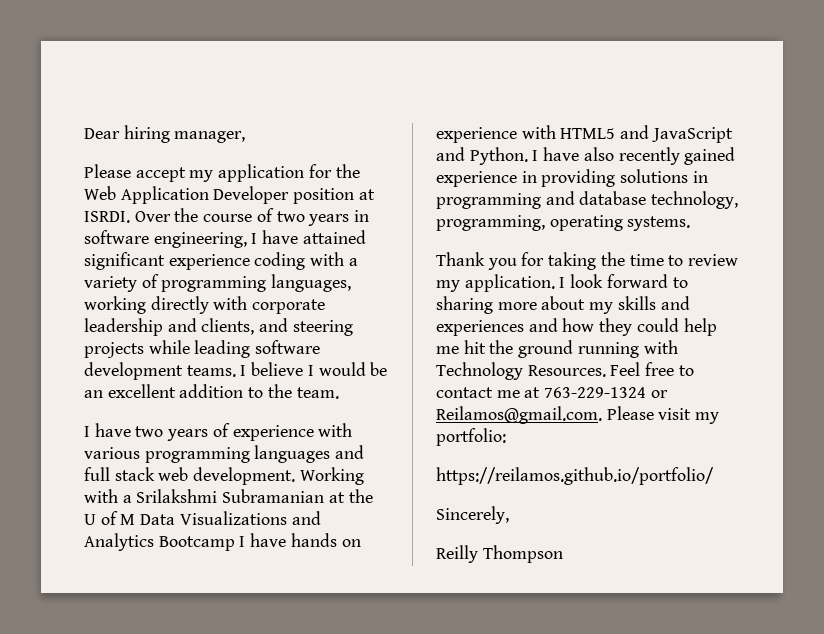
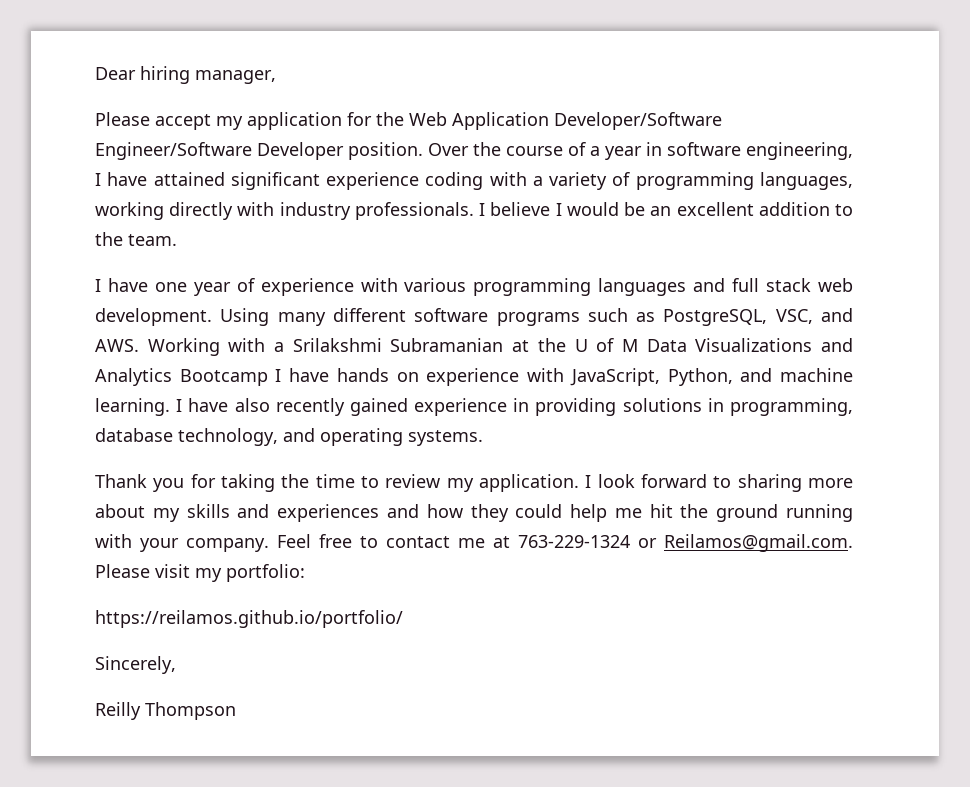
- Please accept my application for the Web Application Developer position at ISRDI.
+ Please accept my application for the Web Application Developer/Software Engineer/Software Developer position.
- Over the course of two years in software engineering, I have attained significant experience coding with a variety of programming languages, working directly with corporate leadership and clients, and steering projects while leading software development teams.
+ Over the course of a year in software engineering, I have attained significant experience coding with a variety of programming languages, working directly with industry professionals.
- I have two years of experience with various programming languages and full stack web development.
+ I have one year of experience with various programming languages and full stack web development.
- Working with a Srilakshmi Subramanian at the U of M Data Visualizations and Analytics Bootcamp I have hands on experience with HTML5 and JavaScript and Python.
+ Using many different software programs such as PostgreSQL, VSC, and AWS. Working with a Srilakshmi Subramanian at the U of M Data Visualizations and Analytics Bootcamp I have hands on experience with JavaScript, Python, and machine learning.
- I have also recently gained experience in providing solutions in programming and database technology, programming, operating systems.
+ I have also recently gained experience in providing solutions in programming, database technology, and operating systems.
- I look forward to sharing more about my skills and experiences and how they could help me hit the ground running with Technology Resources.
+ I look forward to sharing more about my skills and experiences and how they could help me hit the ground running with your company.

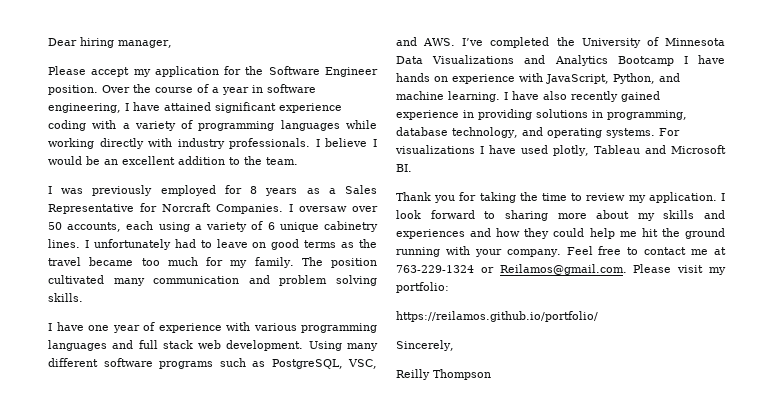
- Please accept my application for the Web Application Developer/Software Engineer/Software Developer position.
+ Please accept my application for the Software Engineer position.
- Over the course of a year in software engineering, I have attained significant experience coding with a variety of programming languages, working directly with industry professionals.
+ Over the course of a year in software engineering, I have attained significant experience coding with a variety of programming languages while working directly with industry professionals.
+ I was previously employed for 8 years as a Sales Representative for Norcraft Companies. I oversaw over 50 accounts, each using a variety of 6 unique cabinetry lines. I unfortunately had to leave on good terms as the travel became too much for my family. The position cultivated many communication and problem solving skills.
- Using many different software programs such as PostgreSQL, VSC, and AWS. Working with a Srilakshmi Subramanian at the U of M Data Visualizations and Analytics Bootcamp I have hands on experience with JavaScript, Python, and machine learning.
+ Using many different software programs such as PostgreSQL, VSC, and AWS. I’ve completed the University of Minnesota Data Visualizations and Analytics Bootcamp I have hands on experience with JavaScript, Python, and machine learning.
+ For visualizations I have used plotly, Tableau and Microsoft BI.

